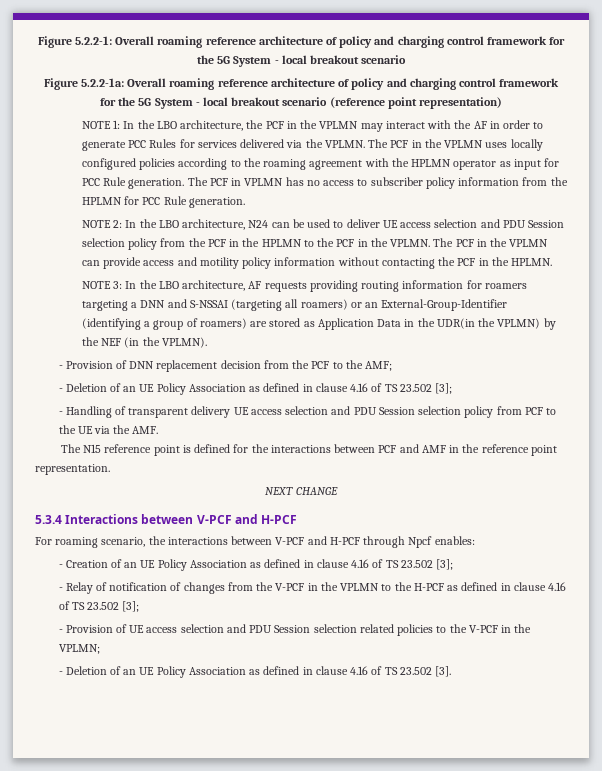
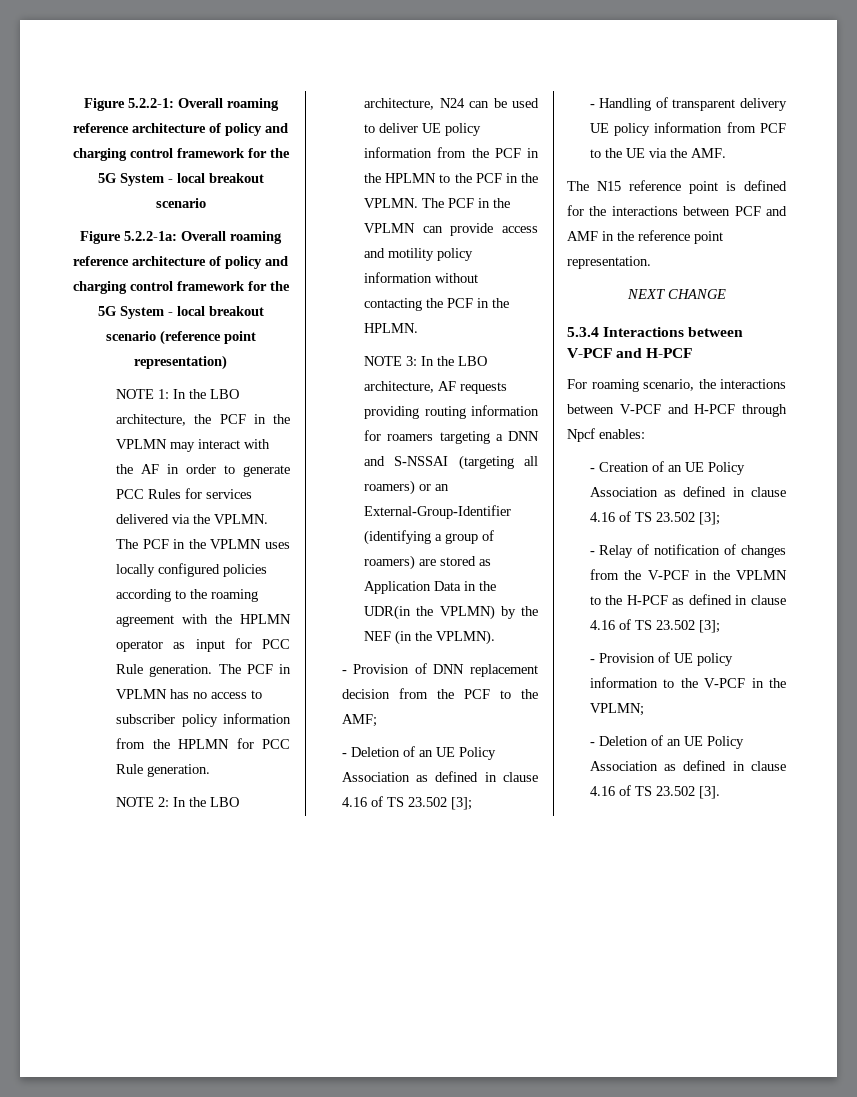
- NOTE 2: In the LBO architecture, N24 can be used to deliver UE access selection and PDU Session selection policy from the PCF in the HPLMN to the PCF in the VPLMN.
+ NOTE 2: In the LBO architecture, N24 can be used to deliver UE policy information from the PCF in the HPLMN to the PCF in the VPLMN.
- - Handling of transparent delivery UE access selection and PDU Session selection policy from PCF to the UE via the AMF.
+ - Handling of transparent delivery UE policy information from PCF to the UE via the AMF.
- - Provision of UE access selection and PDU Session selection related policies to the V-PCF in the VPLMN;
+ - Provision of UE policy information to the V-PCF in the VPLMN;

